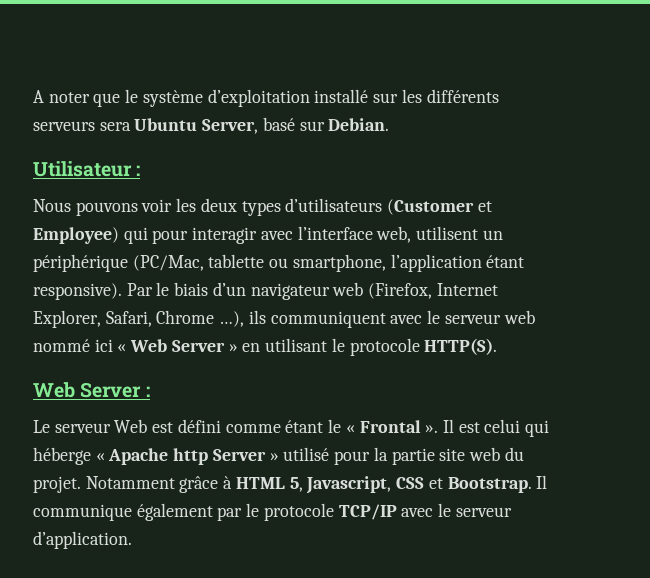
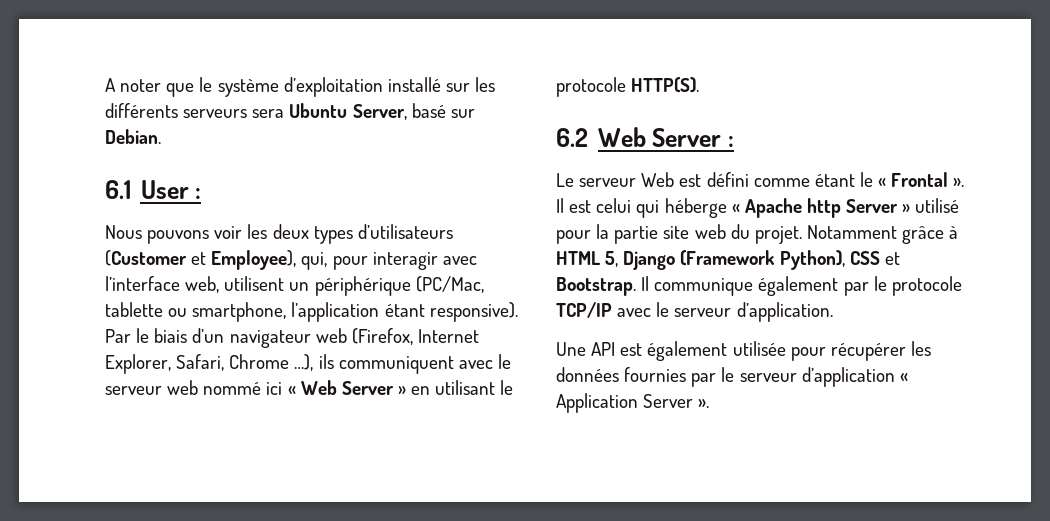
- Utilisateur :
+ 6.1 User :
- Nous pouvons voir les deux types d’utilisateurs (Customer et Employee) qui pour interagir avec l’interface web, utilisent un périphérique (PC/Mac, tablette ou smartphone, l’application étant responsive).
+ Nous pouvons voir les deux types d’utilisateurs (Customer et Employee), qui, pour interagir avec l’interface web, utilisent un périphérique (PC/Mac, tablette ou smartphone, l’application étant responsive).
- Web Server :
+ 6.2 Web Server :
- Notamment grâce à HTML 5, Javascript, CSS et Bootstrap.
+ Notamment grâce à HTML 5, Django (Framework Python), CSS et Bootstrap.
+ Une API est également utilisée pour récupérer les données fournies par le serveur d’application « Application Server ».

